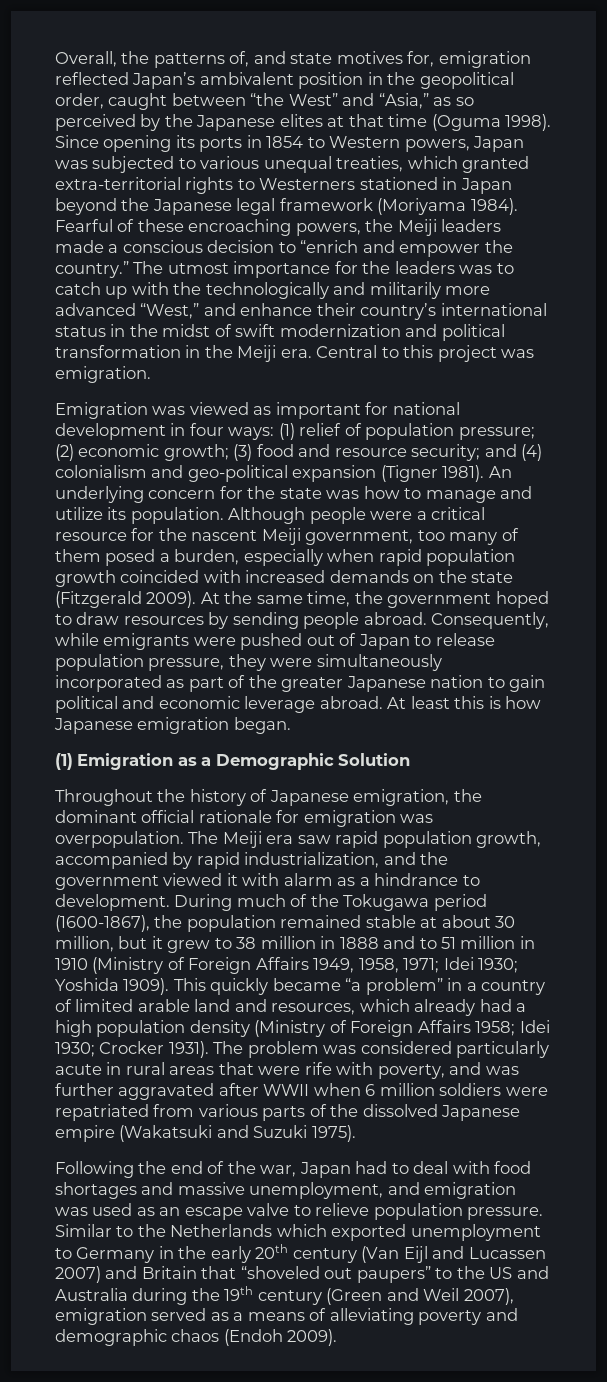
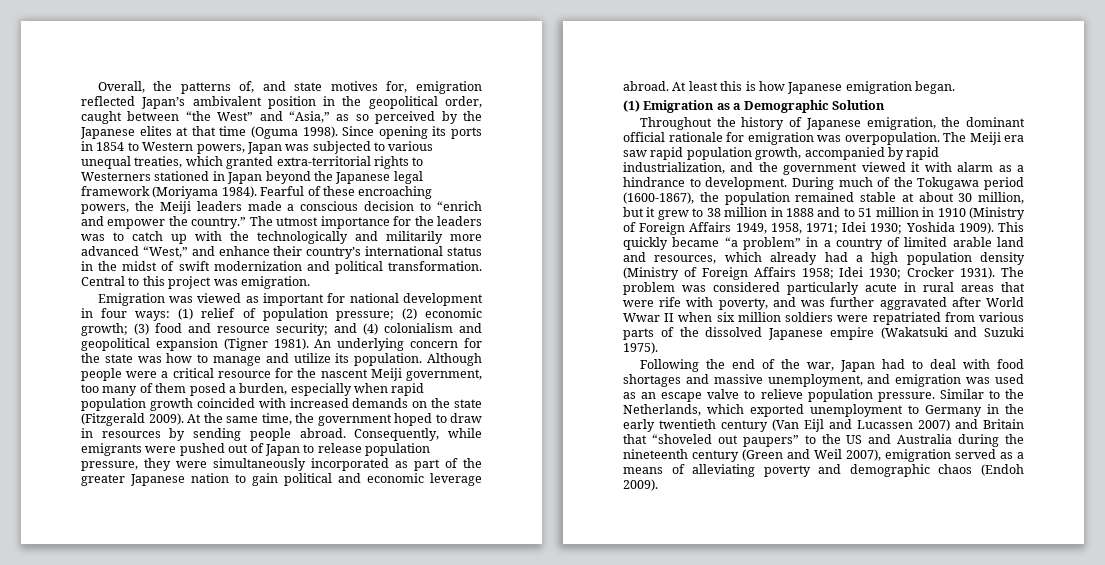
- The utmost importance for the leaders was to catch up with the technologically and militarily more advanced “West,” and enhance their country’s international status in the midst of swift modernization and political transformation in the Meiji era.
+ The utmost importance for the leaders was to catch up with the technologically and militarily more advanced “West,” and enhance their country’s international status in the midst of swift modernization and political transformation.
- Emigration was viewed as important for national development in four ways: (1) relief of population pressure; (2) economic growth; (3) food and resource security; and (4) colonialism and geo-political expansion (Tigner 1981).
+ Emigration was viewed as important for national development in four ways: (1) relief of population pressure; (2) economic growth; (3) food and resource security; and (4) colonialism and geopolitical expansion (Tigner 1981).
- At the same time, the government hoped to draw resources by sending people abroad.
+ At the same time, the government hoped to draw in resources by sending people abroad.
- The problem was considered particularly acute in rural areas that were rife with poverty, and was further aggravated after WWII when 6 million soldiers were repatriated from various parts of the dissolved Japanese empire (Wakatsuki and Suzuki 1975).
+ The problem was considered particularly acute in rural areas that were rife with poverty, and was further aggravated after World Wwar II when six million soldiers were repatriated from various parts of the dissolved Japanese empire (Wakatsuki and Suzuki 1975).
- Similar to the Netherlands which exported unemployment to Germany in the early 20th century (Van Eijl and Lucassen 2007) and Britain that “shoveled out paupers” to the US and Australia during the 19th century (Green and Weil 2007), emigration served as a means of alleviating poverty and demographic chaos (Endoh 2009).
+ Similar to the Netherlands, which exported unemployment to Germany in the early twentieth century (Van Eijl and Lucassen 2007) and Britain that “shoveled out paupers” to the US and Australia during the nineteenth century (Green and Weil 2007), emigration served as a means of alleviating poverty and demographic chaos (Endoh 2009).

